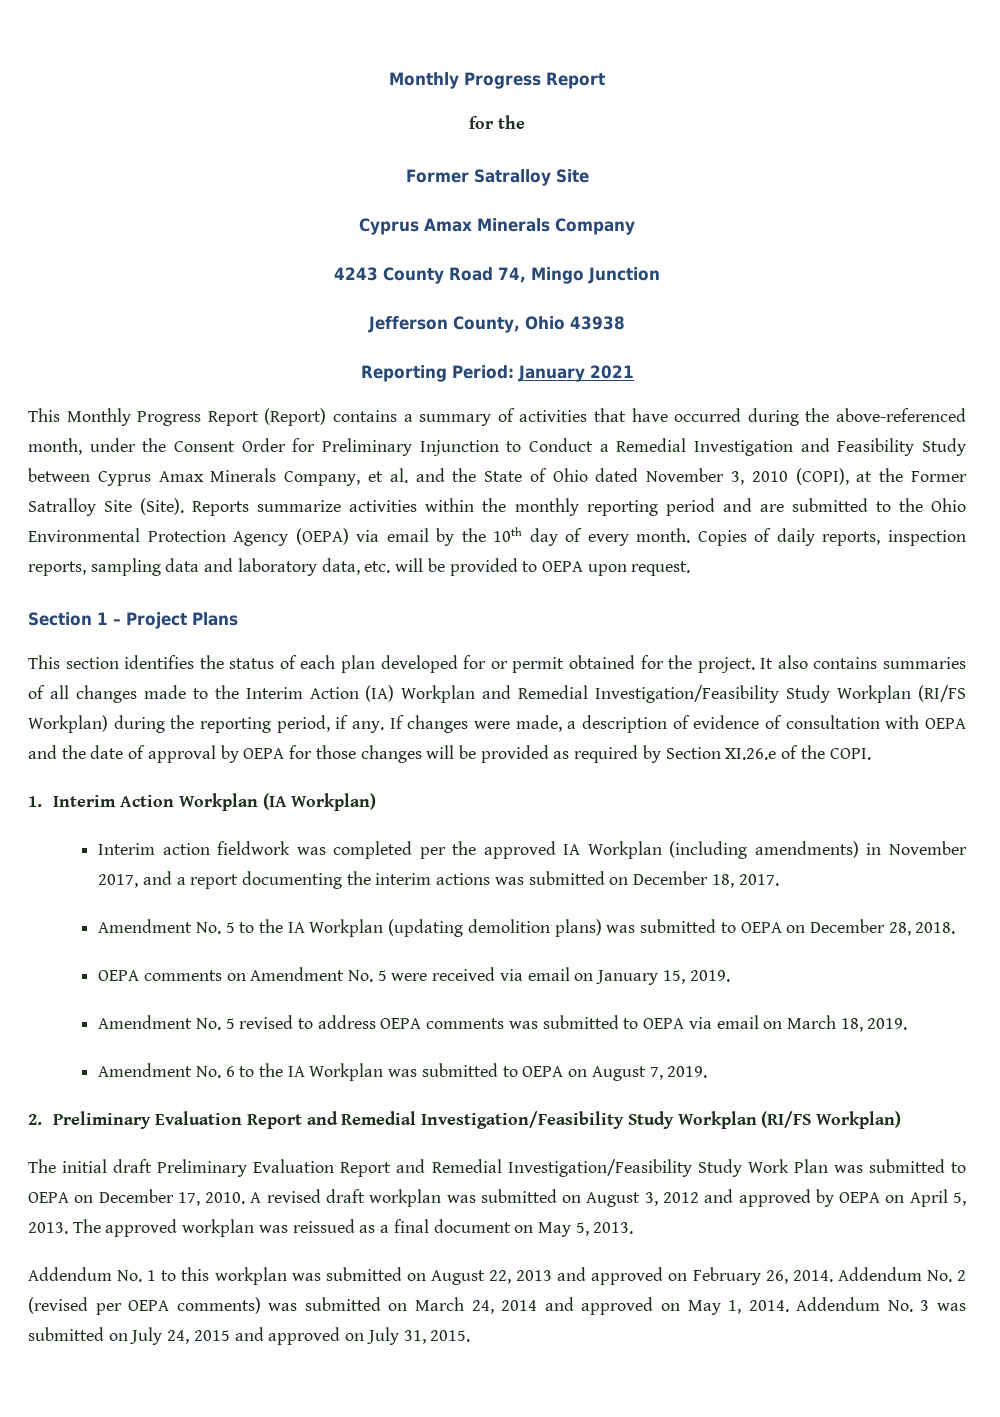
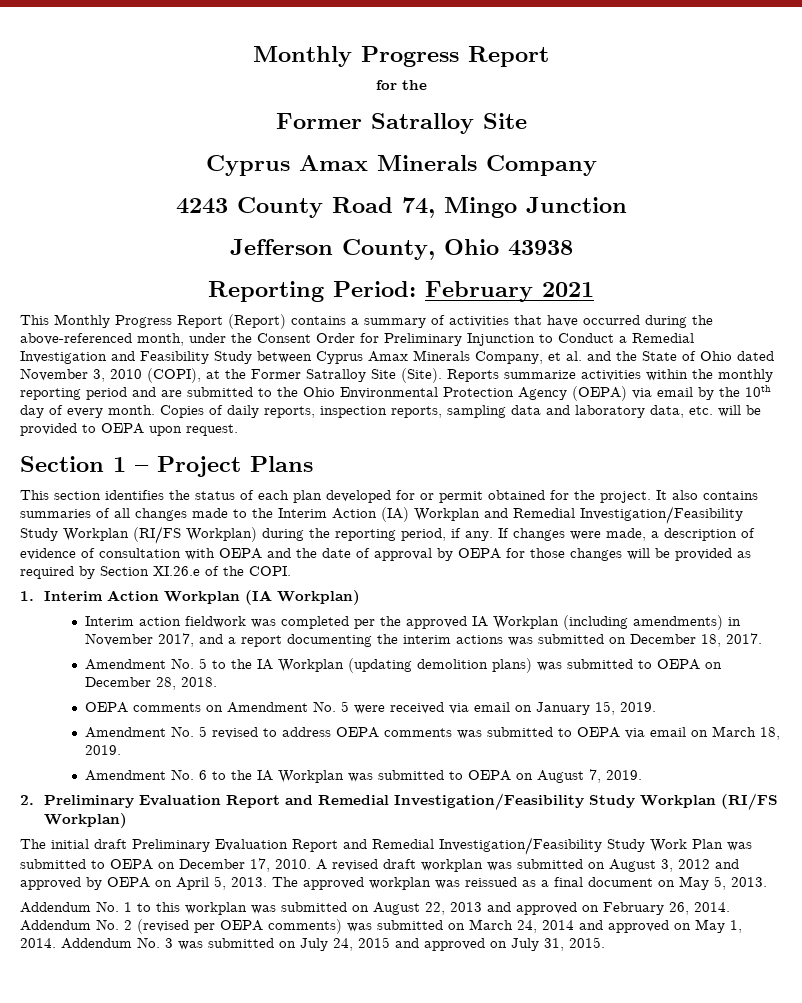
- Reporting Period: January 2021
+ Reporting Period: February 2021

